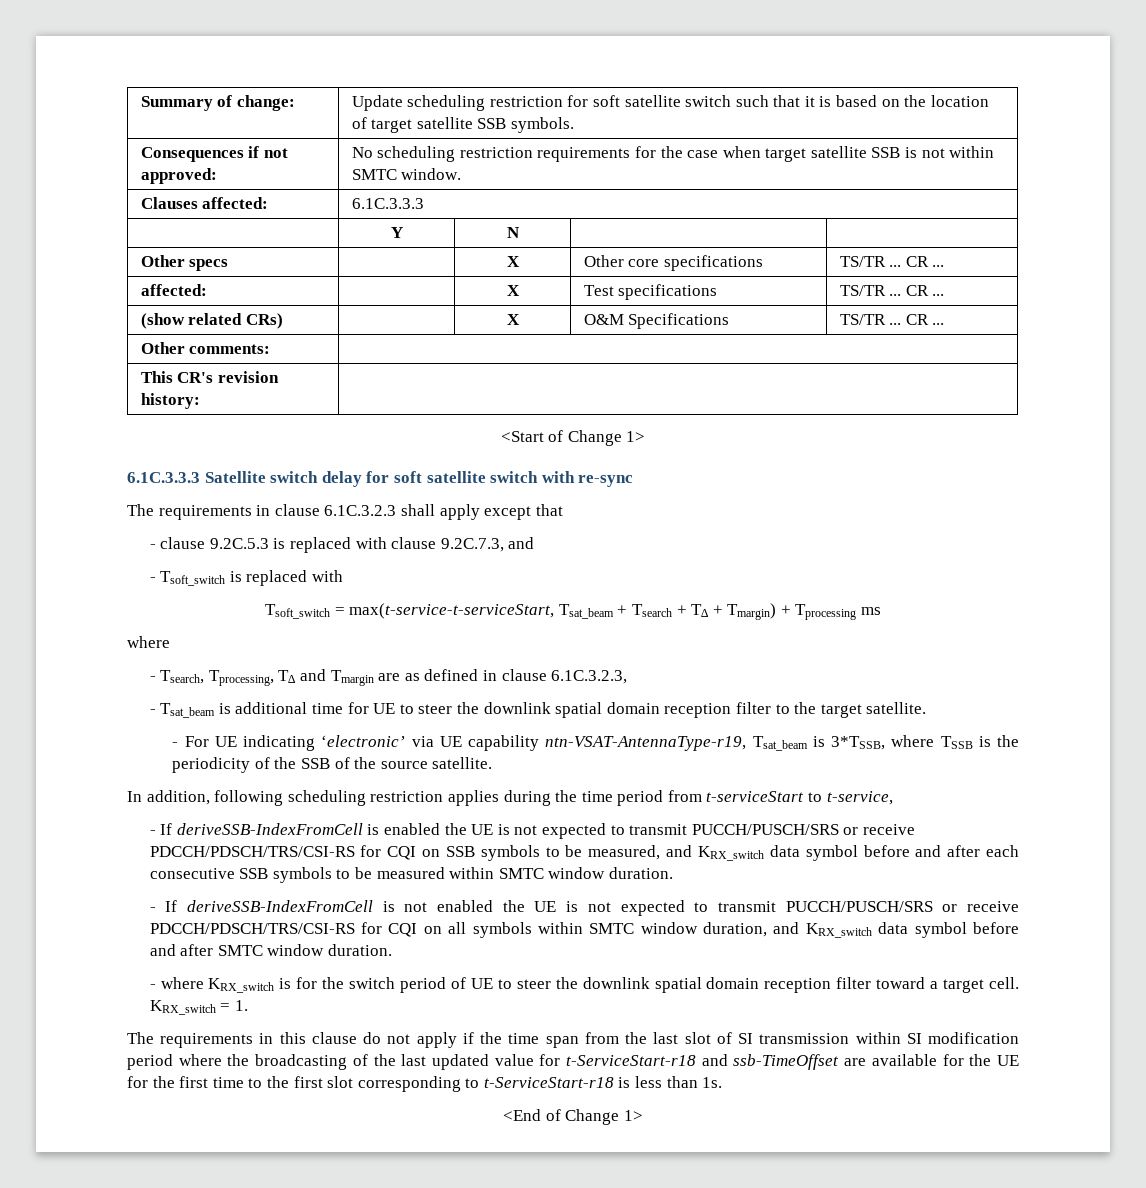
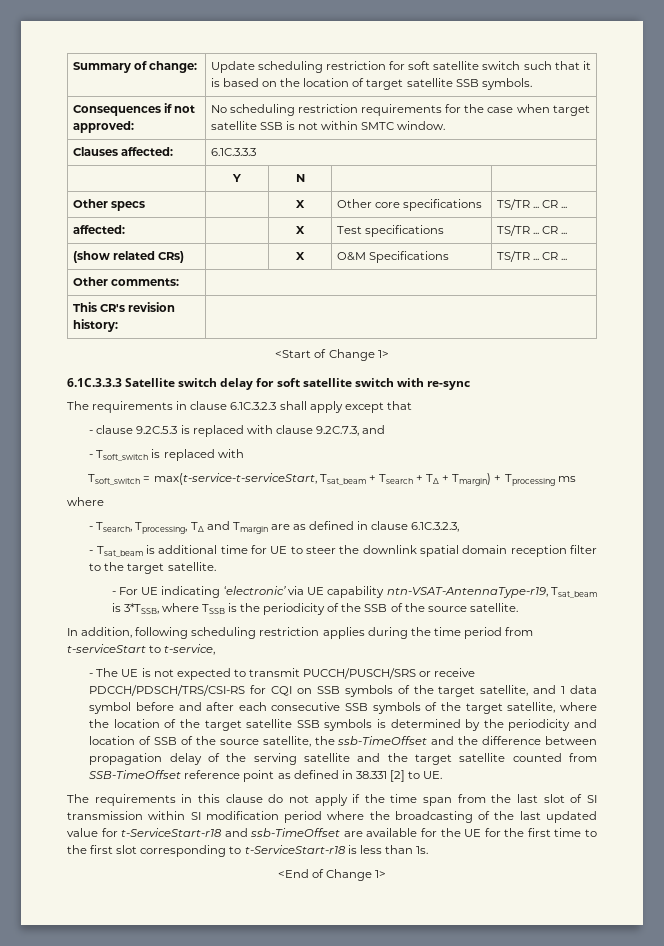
- - If deriveSSB-IndexFromCell is enabled the UE is not expected to transmit PUCCH/PUSCH/SRS or receive PDCCH/PDSCH/TRS/CSI-RS for CQI on SSB symbols to be measured, and KRX_switch data symbol before and after each consecutive SSB symbols to be measured within SMTC window duration.
- - If deriveSSB-IndexFromCell is not enabled the UE is not expected to transmit PUCCH/PUSCH/SRS or receive PDCCH/PDSCH/TRS/CSI-RS for CQI on all symbols within SMTC window duration, and KRX_switch data symbol before and after SMTC window duration.
- - where KRX_switch is for the switch period of UE to steer the downlink spatial domain reception filter toward a target cell. KRX_switch = 1.
+ - The UE is not expected to transmit PUCCH/PUSCH/SRS or receive PDCCH/PDSCH/TRS/CSI-RS for CQI on SSB symbols of the target satellite, and 1 data symbol before and after each consecutive SSB symbols of the target satellite, where the location of the target satellite SSB symbols is determined by the periodicity and location of SSB of the source satellite, the ssb-TimeOffset and the difference between propagation delay of the serving satellite and the target satellite counted from SSB-TimeOffset reference point as defined in 38.331 [2] to UE.

